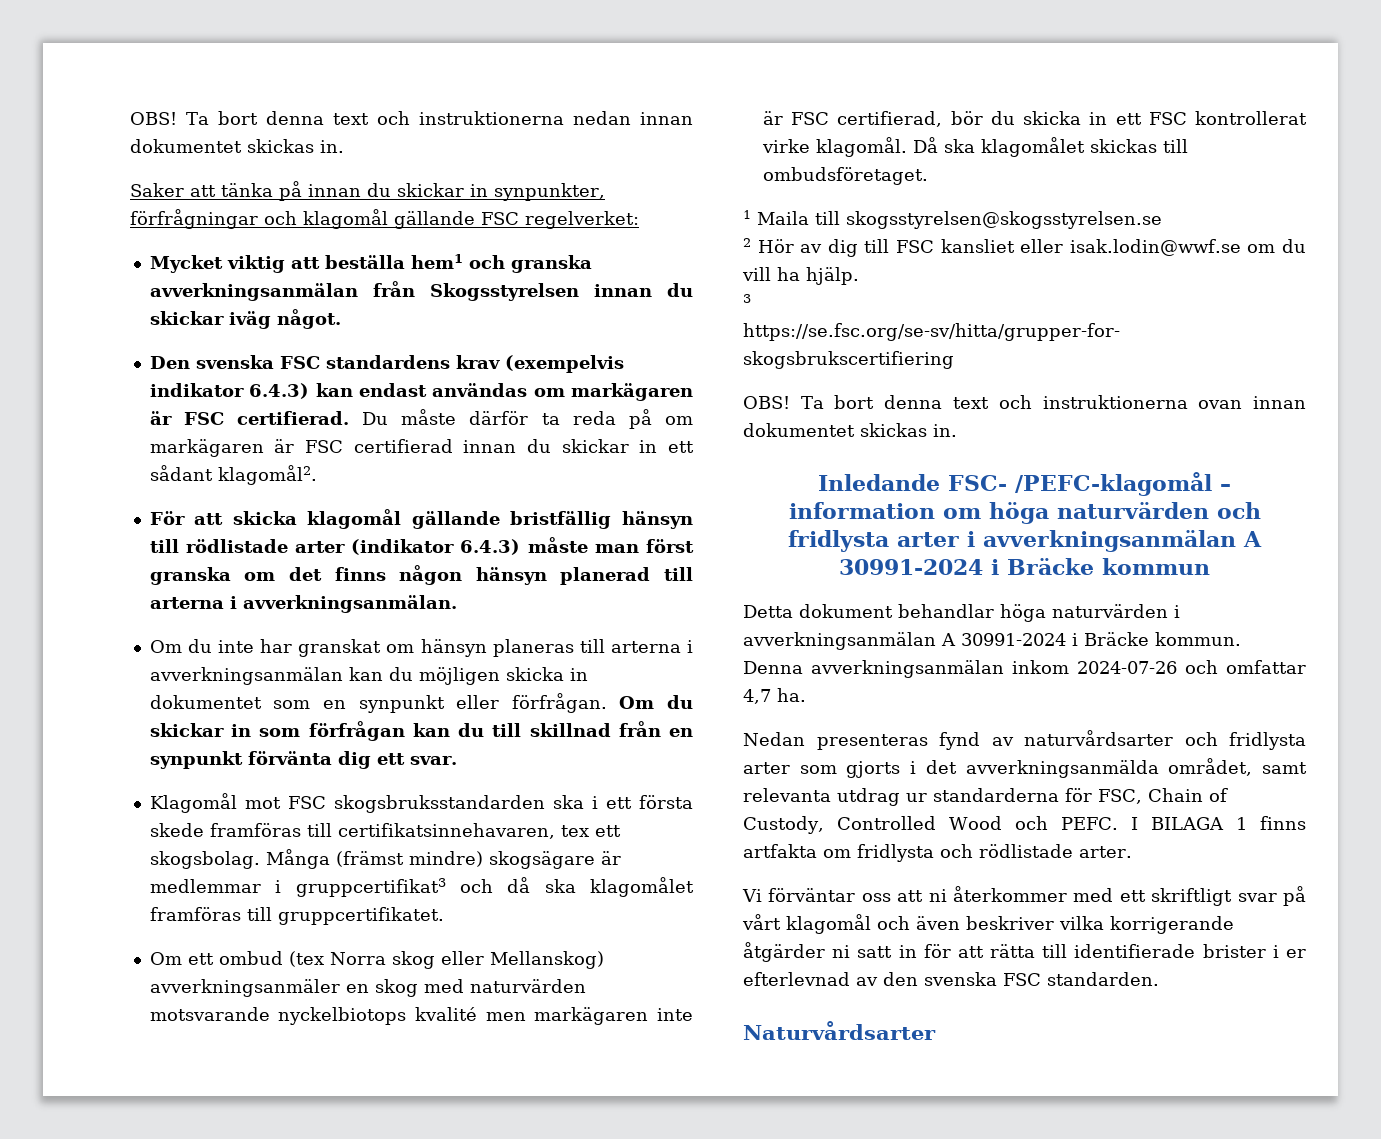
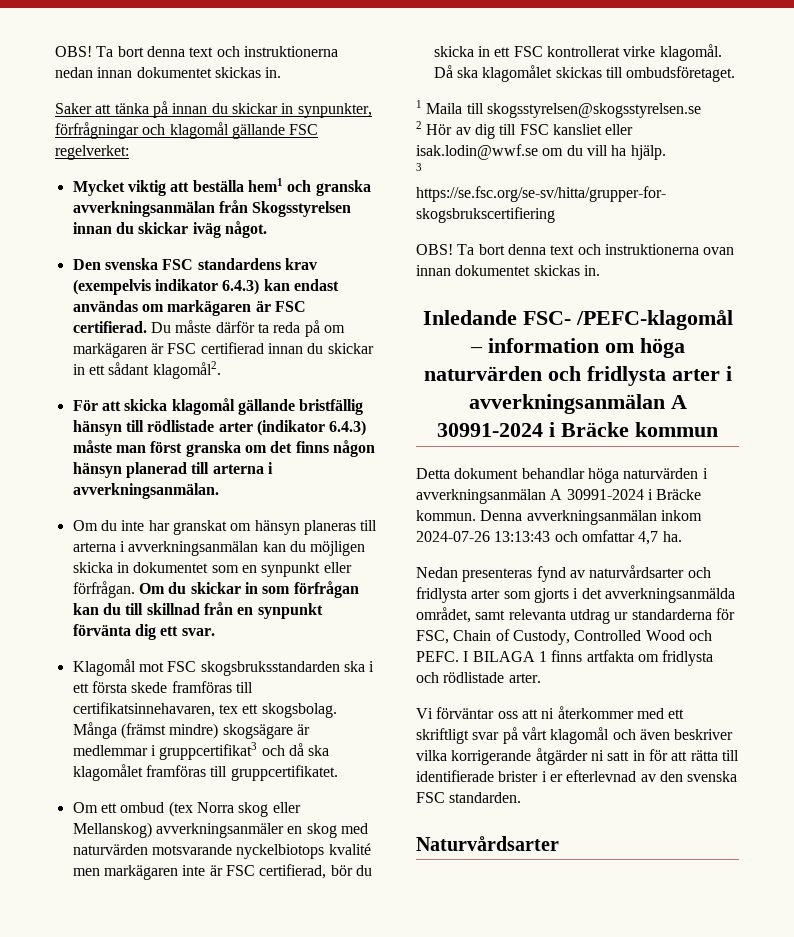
- Denna avverkningsanmälan inkom 2024-07-26 och omfattar 4,7 ha.
+ Denna avverkningsanmälan inkom 2024-07-26 13:13:43 och omfattar 4,7 ha.

